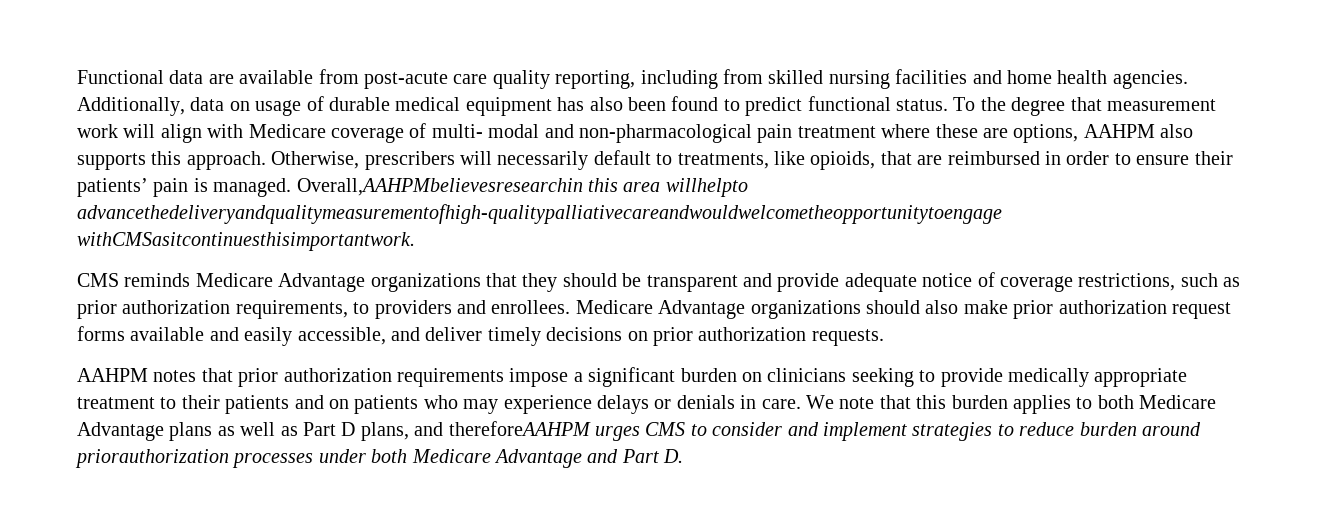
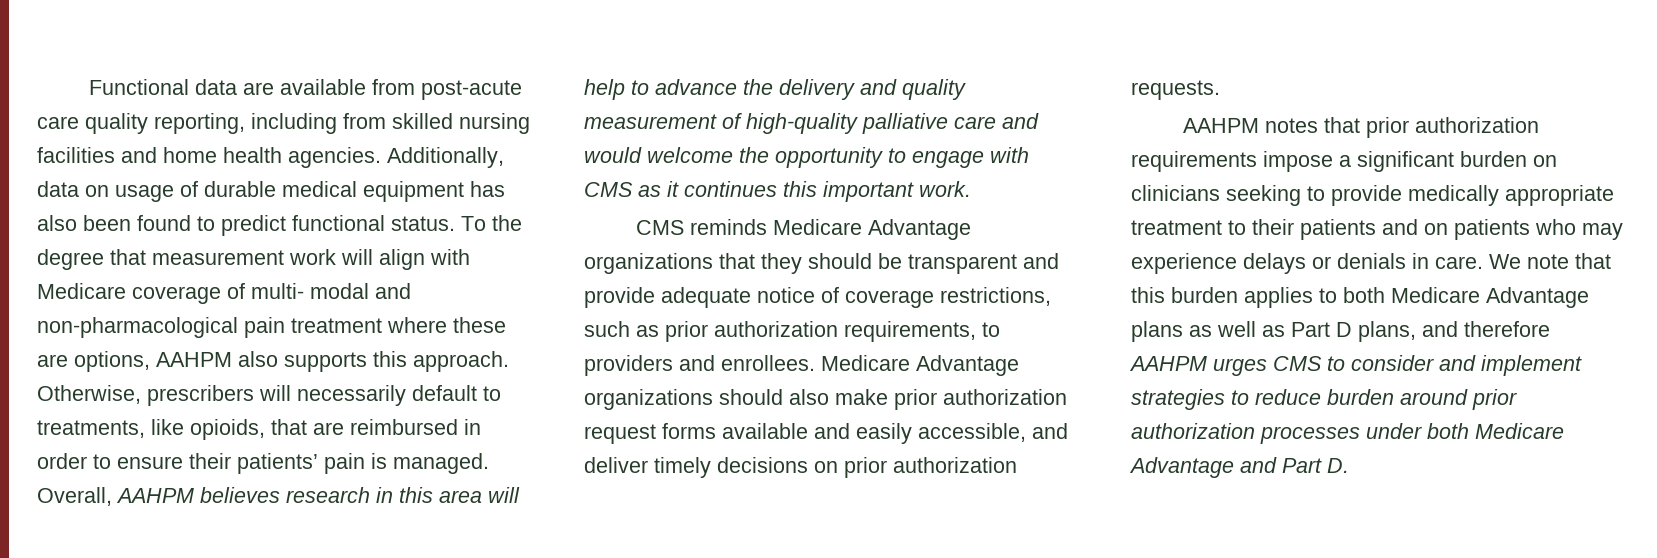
- Overall,AAHPMbelievesresearchin this area willhelpto advancethedeliveryandqualitymeasurementofhigh-qualitypalliativecareandwouldwelcometheopportunitytoengage withCMSasitcontinuesthisimportantwork.
+ Overall, AAHPM believes research in this area will help to advance the delivery and quality measurement of high-quality palliative care and would welcome the opportunity to engage with CMS as it continues this important work.
- We note that this burden applies to both Medicare Advantage plans as well as Part D plans, and thereforeAAHPM urges CMS to consider and implement strategies to reduce burden around priorauthorization processes under both Medicare Advantage and Part D.
+ We note that this burden applies to both Medicare Advantage plans as well as Part D plans, and therefore AAHPM urges CMS to consider and implement strategies to reduce burden around prior authorization processes under both Medicare Advantage and Part D.

